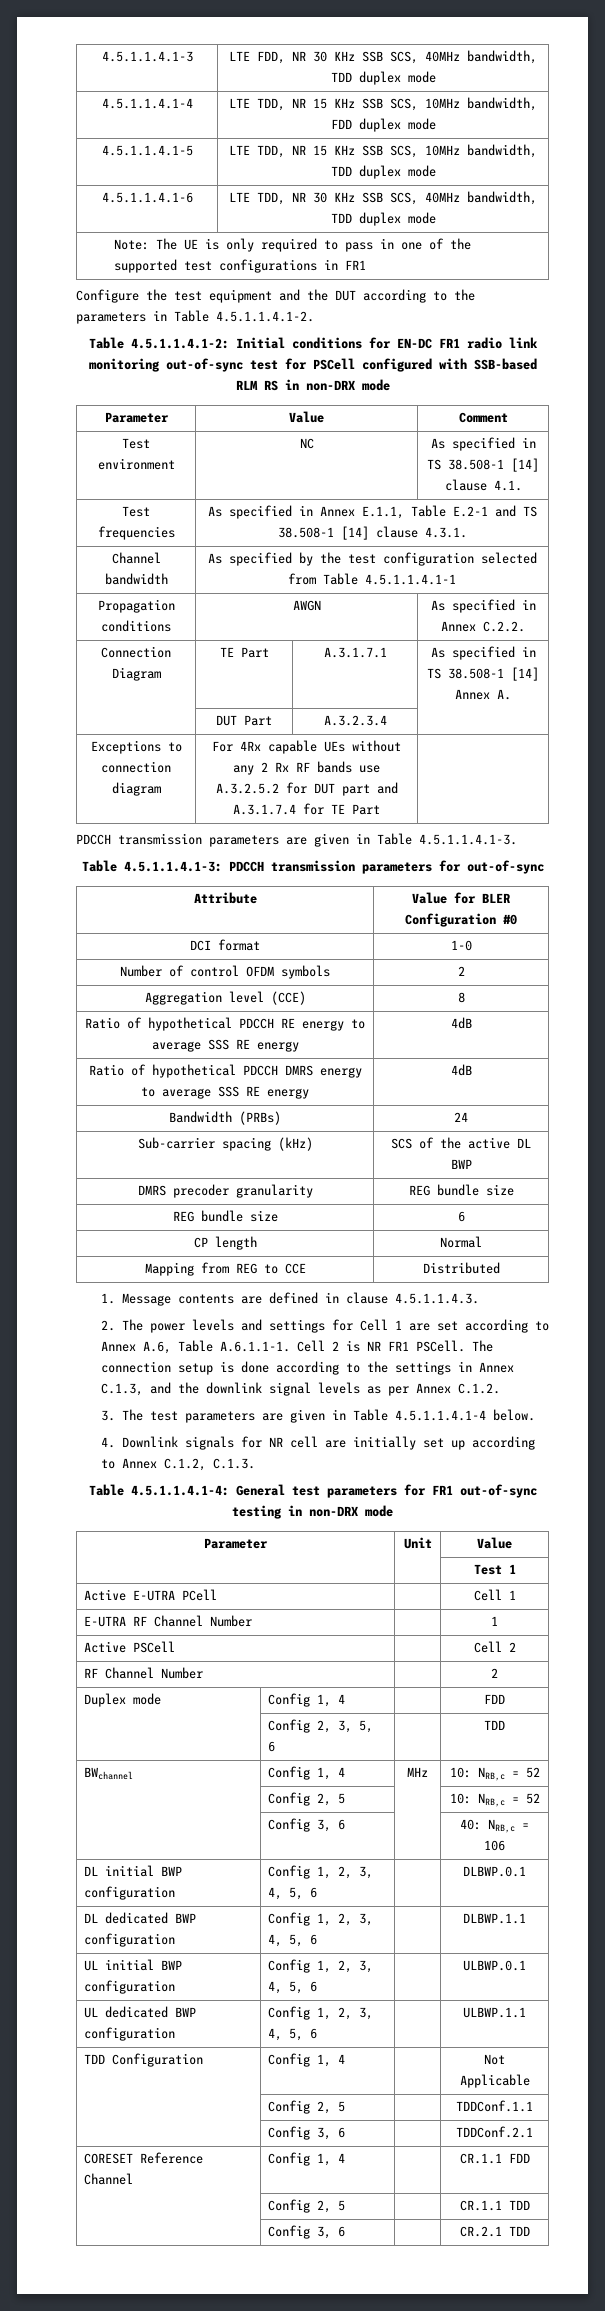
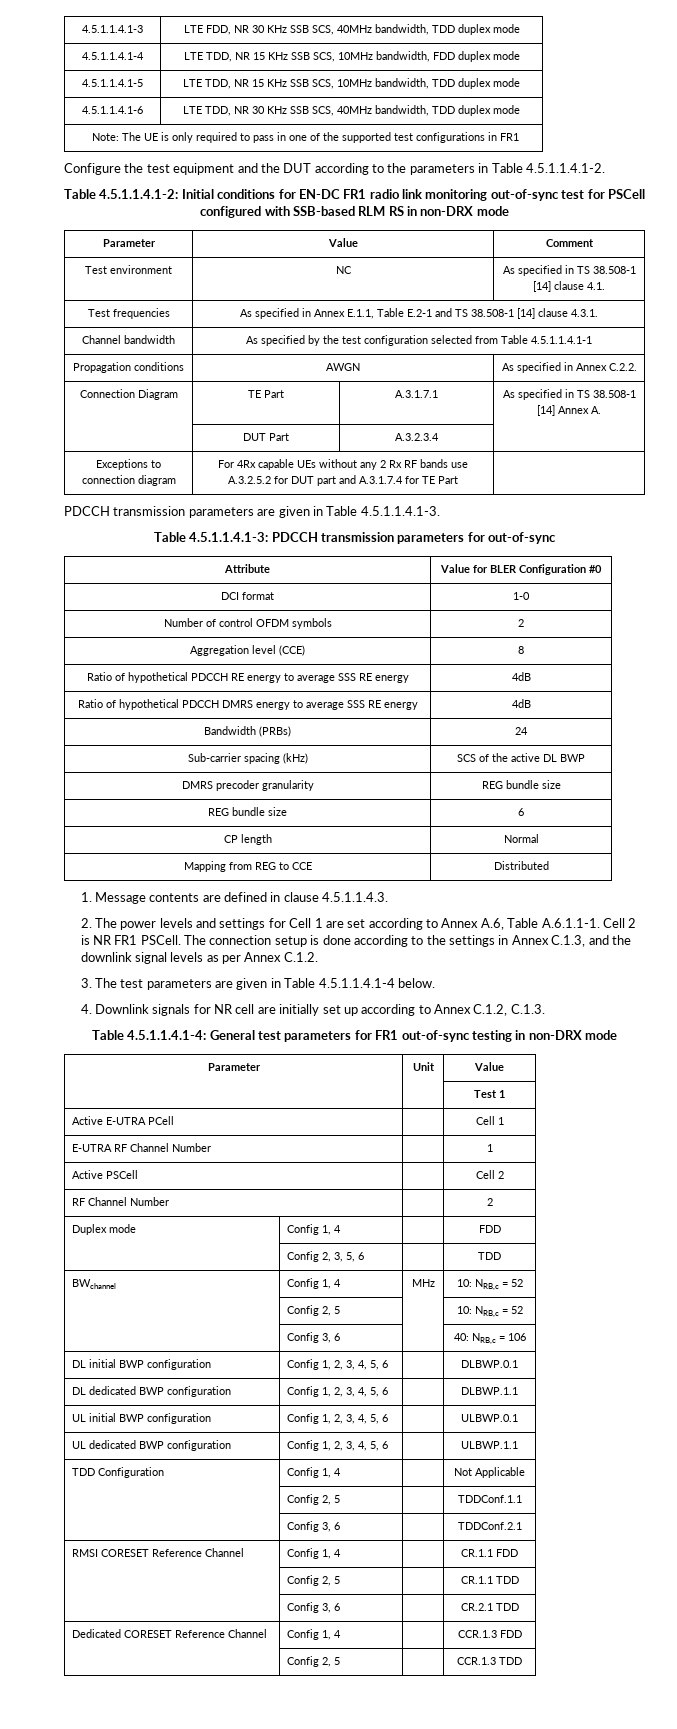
- CORESET Reference Channel | Config 1, 4 | | CR.1.1 FDD
+ RMSI CORESET Reference Channel | Config 1, 4 | | CR.1.1 FDD
+ Dedicated CORESET Reference Channel | Config 1, 4 | | CCR.1.3 FDD
+ | Config 2, 5 | | CCR.1.3 TDD

